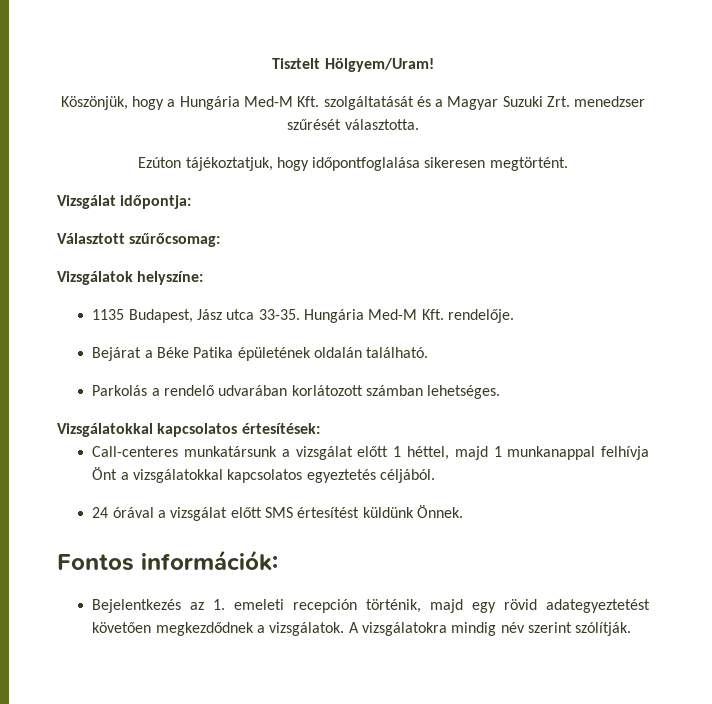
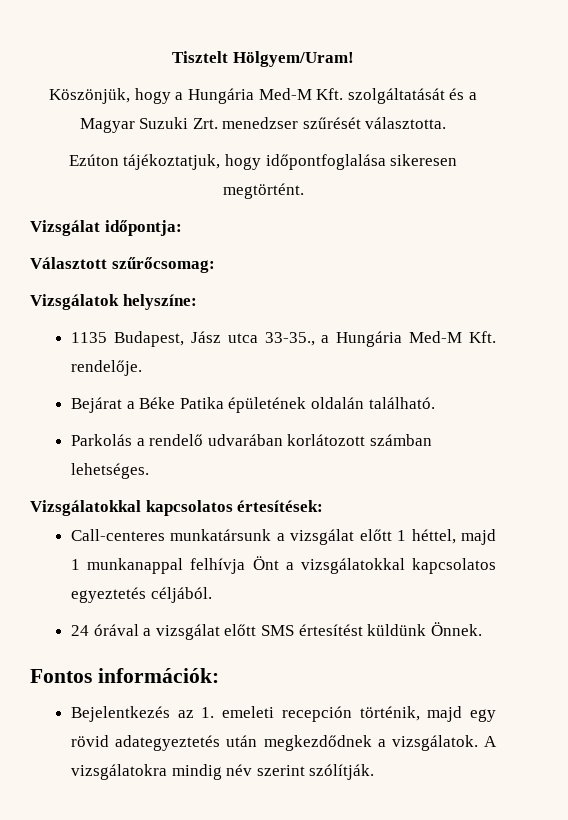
- 1135 Budapest, Jász utca 33-35. Hungária Med-M Kft. rendelője.
+ 1135 Budapest, Jász utca 33-35., a Hungária Med-M Kft. rendelője.
- Bejelentkezés az 1. emeleti recepción történik, majd egy rövid adategyeztetést követően megkezdődnek a vizsgálatok.
+ Bejelentkezés az 1. emeleti recepción történik, majd egy rövid adategyeztetés után megkezdődnek a vizsgálatok.

